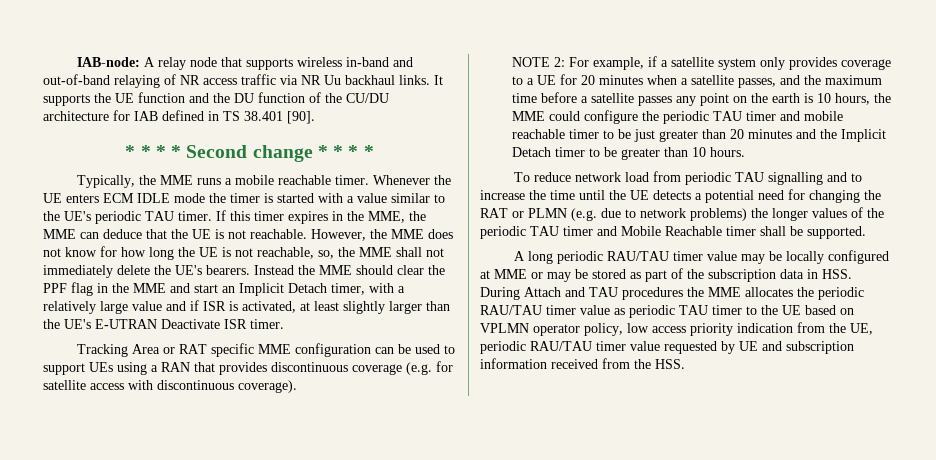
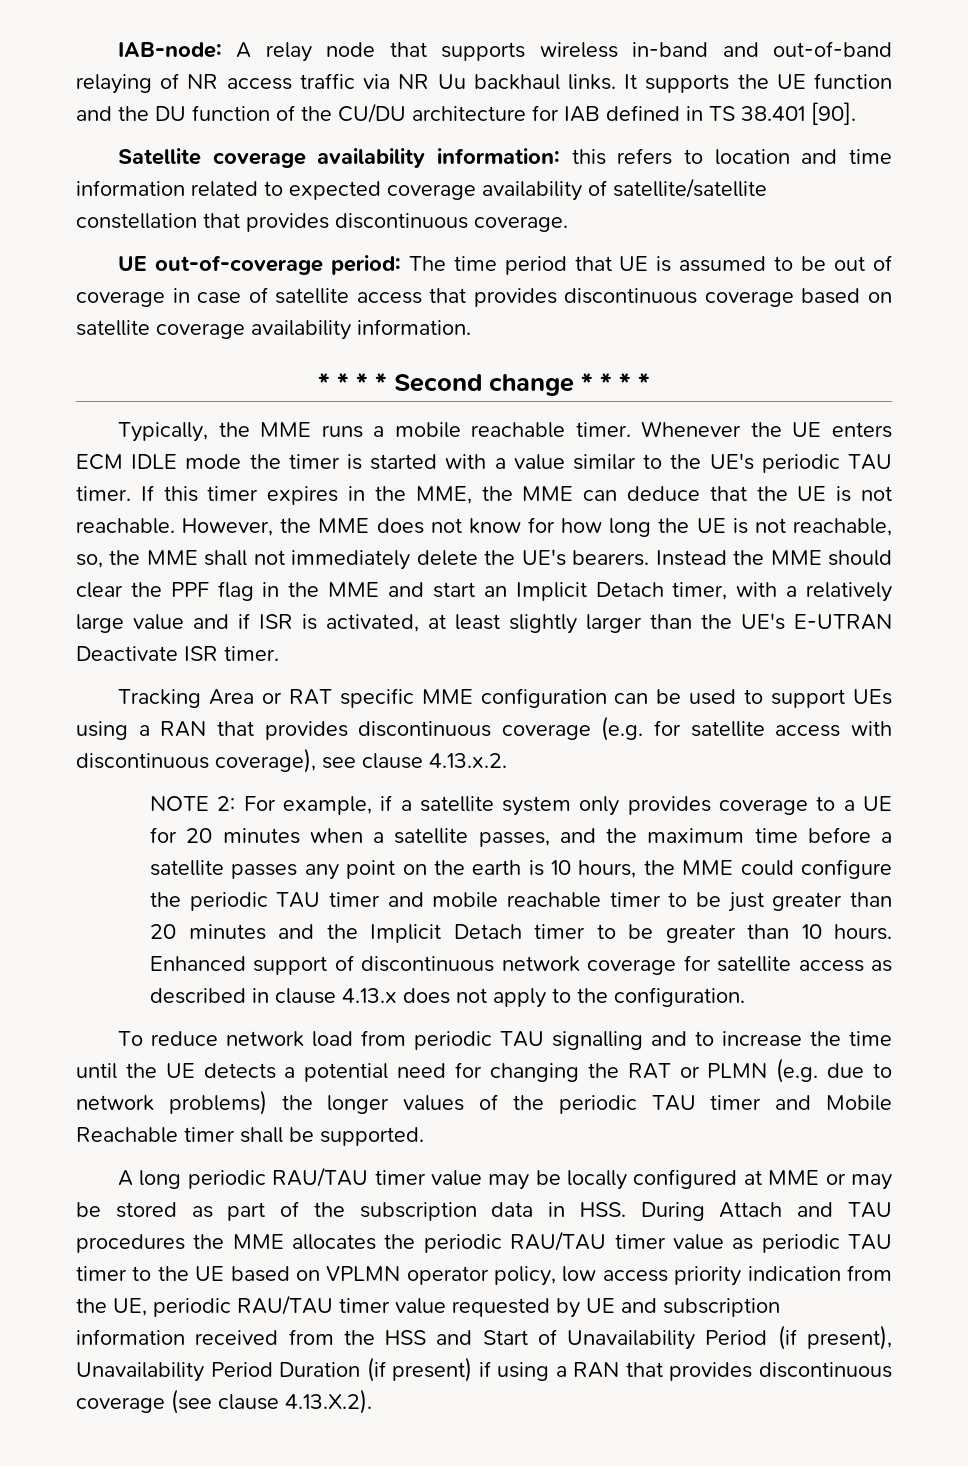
+ Satellite coverage availability information: this refers to location and time information related to expected coverage availability of satellite/satellite constellation that provides discontinuous coverage.
+ UE out-of-coverage period: The time period that UE is assumed to be out of coverage in case of satellite access that provides discontinuous coverage based on satellite coverage availability information.
- Tracking Area or RAT specific MME configuration can be used to support UEs using a RAN that provides discontinuous coverage (e.g. for satellite access with discontinuous coverage).
+ Tracking Area or RAT specific MME configuration can be used to support UEs using a RAN that provides discontinuous coverage (e.g. for satellite access with discontinuous coverage), see clause 4.13.x.2.
+ Enhanced support of discontinuous network coverage for satellite access as described in clause 4.13.x does not apply to the configuration.
- A long periodic RAU/TAU timer value may be locally configured at MME or may be stored as part of the subscription data in HSS. During Attach and TAU procedures the MME allocates the periodic RAU/TAU timer value as periodic TAU timer to the UE based on VPLMN operator policy, low access priority indication from the UE, periodic RAU/TAU timer value requested by UE and subscription information received from the HSS.
+ A long periodic RAU/TAU timer value may be locally configured at MME or may be stored as part of the subscription data in HSS. During Attach and TAU procedures the MME allocates the periodic RAU/TAU timer value as periodic TAU timer to the UE based on VPLMN operator policy, low access priority indication from the UE, periodic RAU/TAU timer value requested by UE and subscription information received from the HSS and Start of Unavailability Period (if present), Unavailability Period Duration (if present) if using a RAN that provides discontinuous coverage (see clause 4.13.X.2).

